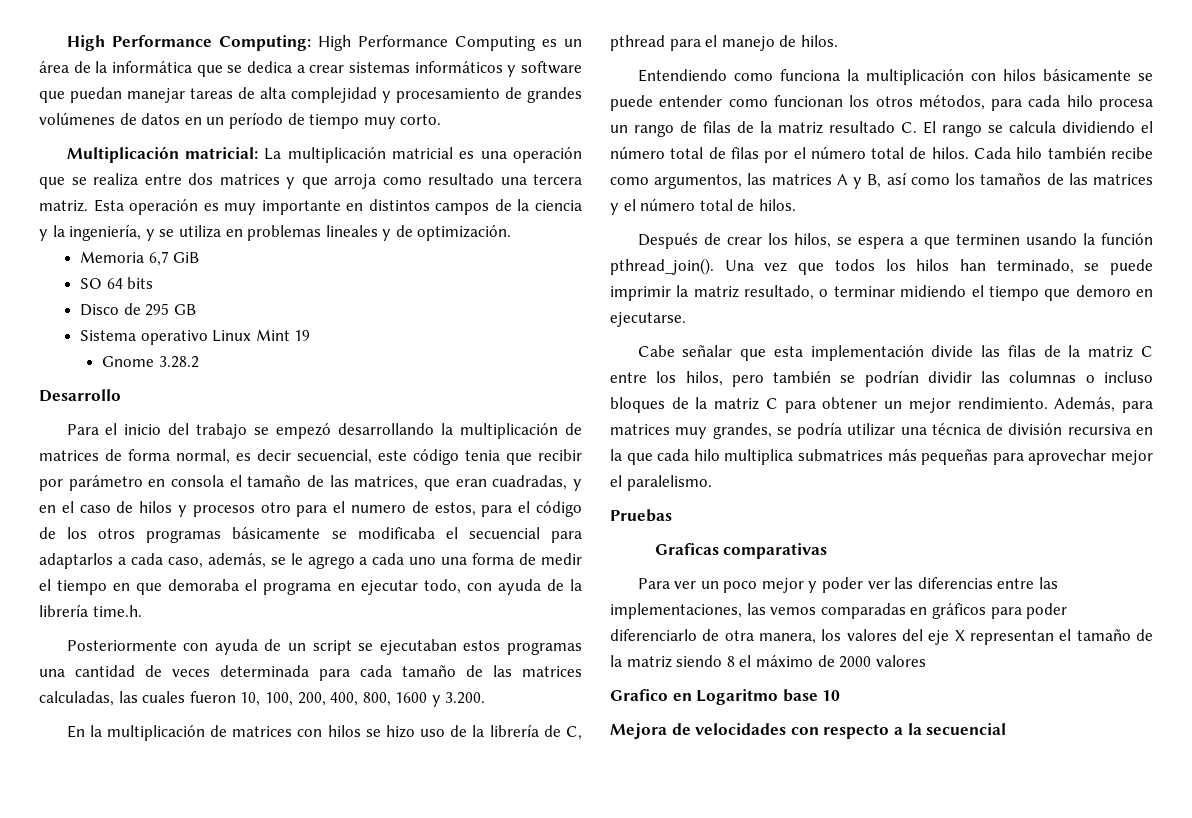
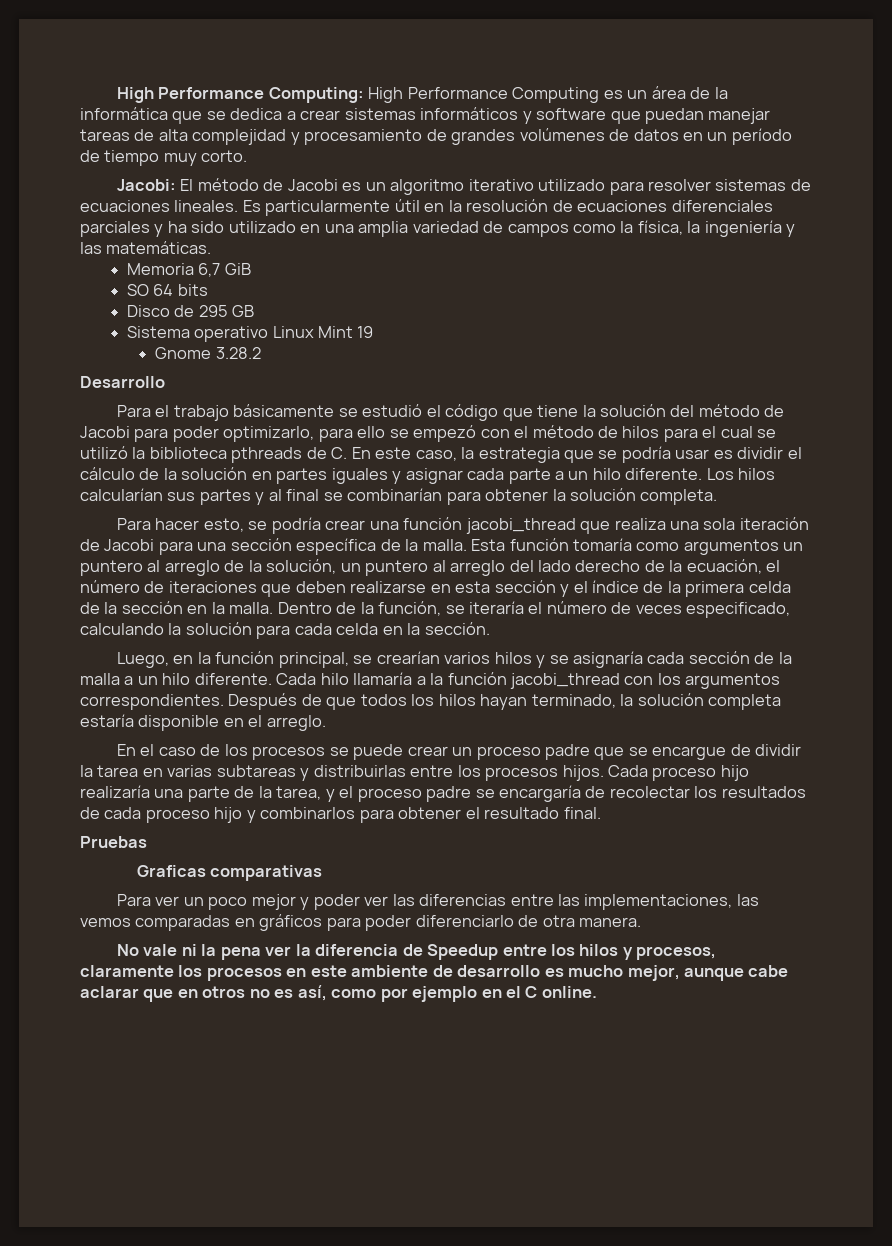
- Multiplicación matricial: La multiplicación matricial es una operación que se realiza entre dos matrices y que arroja como resultado una tercera matriz. Esta operación es muy importante en distintos campos de la ciencia y la ingeniería, y se utiliza en problemas lineales y de optimización.
+ Jacobi: El método de Jacobi es un algoritmo iterativo utilizado para resolver sistemas de ecuaciones lineales. Es particularmente útil en la resolución de ecuaciones diferenciales parciales y ha sido utilizado en una amplia variedad de campos como la física, la ingeniería y las matemáticas.
- Para el inicio del trabajo se empezó desarrollando la multiplicación de matrices de forma normal, es decir secuencial, este código tenia que recibir por parámetro en consola el tamaño de las matrices, que eran cuadradas, y en el caso de hilos y procesos otro para el numero de estos, para el código de los otros programas básicamente se modificaba el secuencial para adaptarlos a cada caso, además, se le agrego a cada uno una forma de medir el tiempo en que demoraba el programa en ejecutar todo, con ayuda de la librería time.h.
- Posteriormente con ayuda de un script se ejecutaban estos programas una cantidad de veces determinada para cada tamaño de las matrices calculadas, las cuales fueron 10, 100, 200, 400, 800, 1600 y 3.200.
- En la multiplicación de matrices con hilos se hizo uso de la librería de C, pthread para el manejo de hilos.
- Entendiendo como funciona la multiplicación con hilos básicamente se puede entender como funcionan los otros métodos, para cada hilo procesa un rango de filas de la matriz resultado C. El rango se calcula dividiendo el número total de filas por el número total de hilos. Cada hilo también recibe como argumentos, las matrices A y B, así como los tamaños de las matrices y el número total de hilos.
- Después de crear los hilos, se espera a que terminen usando la función pthread_join(). Una vez que todos los hilos han terminado, se puede imprimir la matriz resultado, o terminar midiendo el tiempo que demoro en ejecutarse.
- Cabe señalar que esta implementación divide las filas de la matriz C entre los hilos, pero también se podrían dividir las columnas o incluso bloques de la matriz C para obtener un mejor rendimiento. Además, para matrices muy grandes, se podría utilizar una técnica de división recursiva en la que cada hilo multiplica submatrices más pequeñas para aprovechar mejor el paralelismo.
+ Para el trabajo básicamente se estudió el código que tiene la solución del método de Jacobi para poder optimizarlo, para ello se empezó con el método de hilos para el cual se utilizó la biblioteca pthreads de C. En este caso, la estrategia que se podría usar es dividir el cálculo de la solución en partes iguales y asignar cada parte a un hilo diferente. Los hilos calcularían sus partes y al final se combinarían para obtener la solución completa.
+ Para hacer esto, se podría crear una función jacobi_thread que realiza una sola iteración de Jacobi para una sección específica de la malla. Esta función tomaría como argumentos un puntero al arreglo de la solución, un puntero al arreglo del lado derecho de la ecuación, el número de iteraciones que deben realizarse en esta sección y el índice de la primera celda de la sección en la malla. Dentro de la función, se iteraría el número de veces especificado, calculando la solución para cada celda en la sección.
+ Luego, en la función principal, se crearían varios hilos y se asignaría cada sección de la malla a un hilo diferente. Cada hilo llamaría a la función jacobi_thread con los argumentos correspondientes. Después de que todos los hilos hayan terminado, la solución completa estaría disponible en el arreglo.
+ En el caso de los procesos se puede crear un proceso padre que se encargue de dividir la tarea en varias subtareas y distribuirlas entre los procesos hijos. Cada proceso hijo realizaría una parte de la tarea, y el proceso padre se encargaría de recolectar los resultados de cada proceso hijo y combinarlos para obtener el resultado final.
- Para ver un poco mejor y poder ver las diferencias entre las implementaciones, las vemos comparadas en gráficos para poder diferenciarlo de otra manera, los valores del eje X representan el tamaño de la matriz siendo 8 el máximo de 2000 valores
- Grafico en Logaritmo base 10
- Mejora de velocidades con respecto a la secuencial
+ Para ver un poco mejor y poder ver las diferencias entre las implementaciones, las vemos comparadas en gráficos para poder diferenciarlo de otra manera.
+ No vale ni la pena ver la diferencia de Speedup entre los hilos y procesos, claramente los procesos en este ambiente de desarrollo es mucho mejor, aunque cabe aclarar que en otros no es así, como por ejemplo en el C online.

